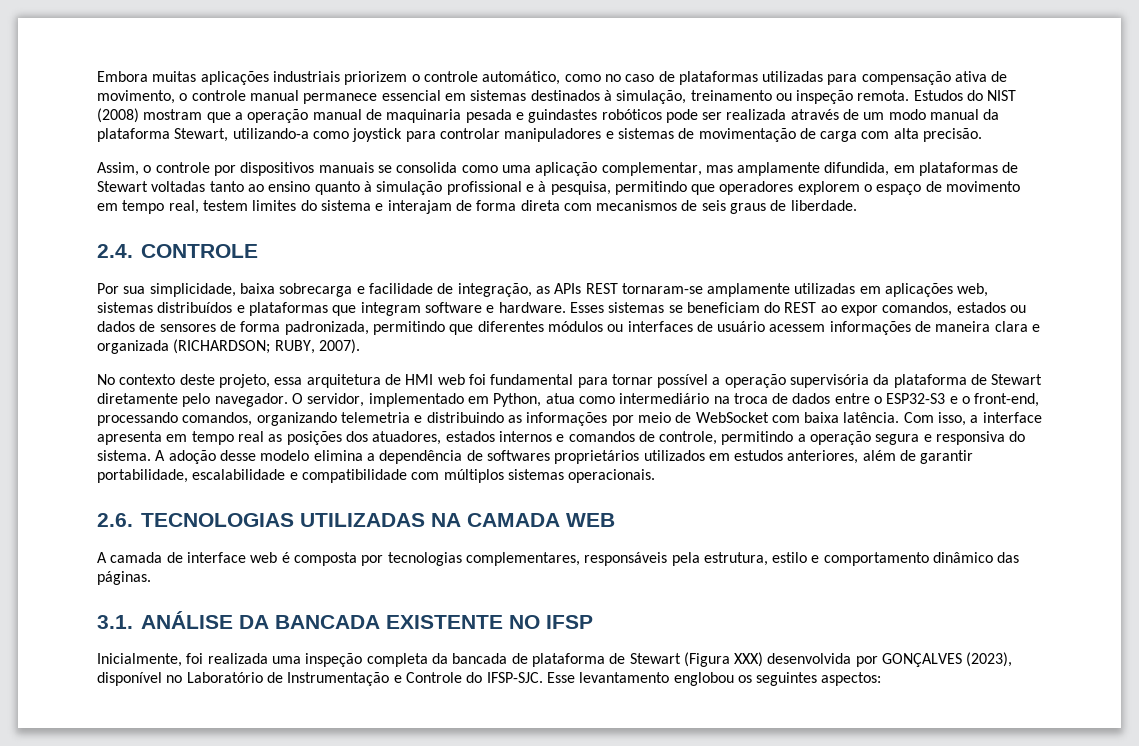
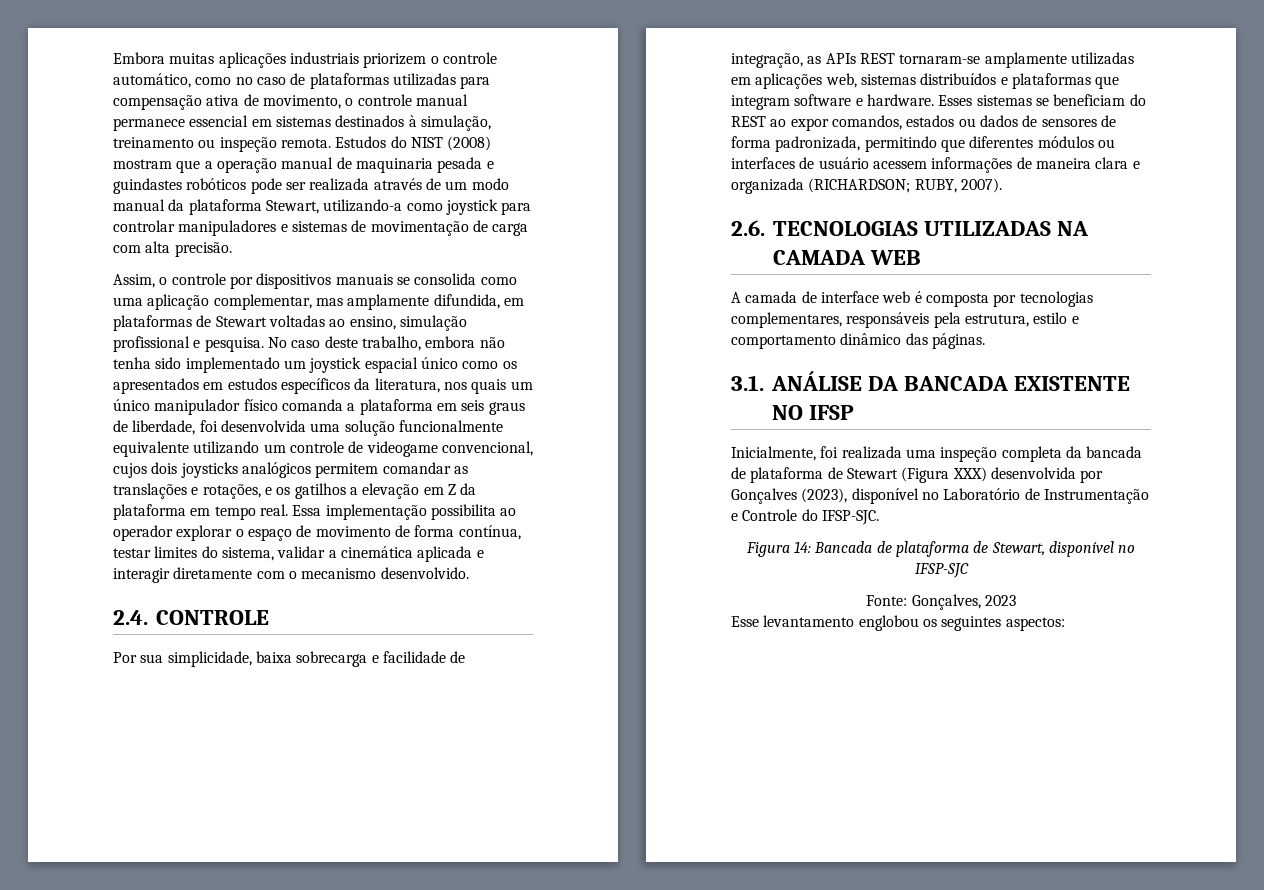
- Assim, o controle por dispositivos manuais se consolida como uma aplicação complementar, mas amplamente difundida, em plataformas de Stewart voltadas tanto ao ensino quanto à simulação profissional e à pesquisa, permitindo que operadores explorem o espaço de movimento em tempo real, testem limites do sistema e interajam de forma direta com mecanismos de seis graus de liberdade.
+ Assim, o controle por dispositivos manuais se consolida como uma aplicação complementar, mas amplamente difundida, em plataformas de Stewart voltadas ao ensino, simulação profissional e pesquisa. No caso deste trabalho, embora não tenha sido implementado um joystick espacial único como os apresentados em estudos específicos da literatura, nos quais um único manipulador físico comanda a plataforma em seis graus de liberdade, foi desenvolvida uma solução funcionalmente equivalente utilizando um controle de videogame convencional, cujos dois joysticks analógicos permitem comandar as translações e rotações, e os gatilhos a elevação em Z da plataforma em tempo real. Essa implementação possibilita ao operador explorar o espaço de movimento de forma contínua, testar limites do sistema, validar a cinemática aplicada e interagir diretamente com o mecanismo desenvolvido.
- No contexto deste projeto, essa arquitetura de HMI web foi fundamental para tornar possível a operação supervisória da plataforma de Stewart diretamente pelo navegador. O servidor, implementado em Python, atua como intermediário na troca de dados entre o ESP32-S3 e o front-end, processando comandos, organizando telemetria e distribuindo as informações por meio de WebSocket com baixa latência. Com isso, a interface apresenta em tempo real as posições dos atuadores, estados internos e comandos de controle, permitindo a operação segura e responsiva do sistema. A adoção desse modelo elimina a dependência de softwares proprietários utilizados em estudos anteriores, além de garantir portabilidade, escalabilidade e compatibilidade com múltiplos sistemas operacionais.
- Inicialmente, foi realizada uma inspeção completa da bancada de plataforma de Stewart (Figura XXX) desenvolvida por GONÇALVES (2023), disponível no Laboratório de Instrumentação e Controle do IFSP-SJC. Esse levantamento englobou os seguintes aspectos:
+ Inicialmente, foi realizada uma inspeção completa da bancada de plataforma de Stewart (Figura XXX) desenvolvida por Gonçalves (2023), disponível no Laboratório de Instrumentação e Controle do IFSP-SJC.
+ Figura 14: Bancada de plataforma de Stewart, disponível no IFSP-SJC
+ Fonte: Gonçalves, 2023
+ Esse levantamento englobou os seguintes aspectos:

